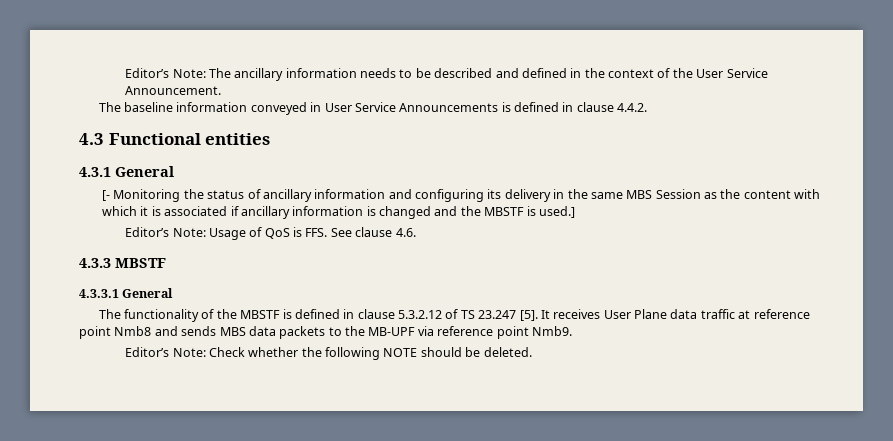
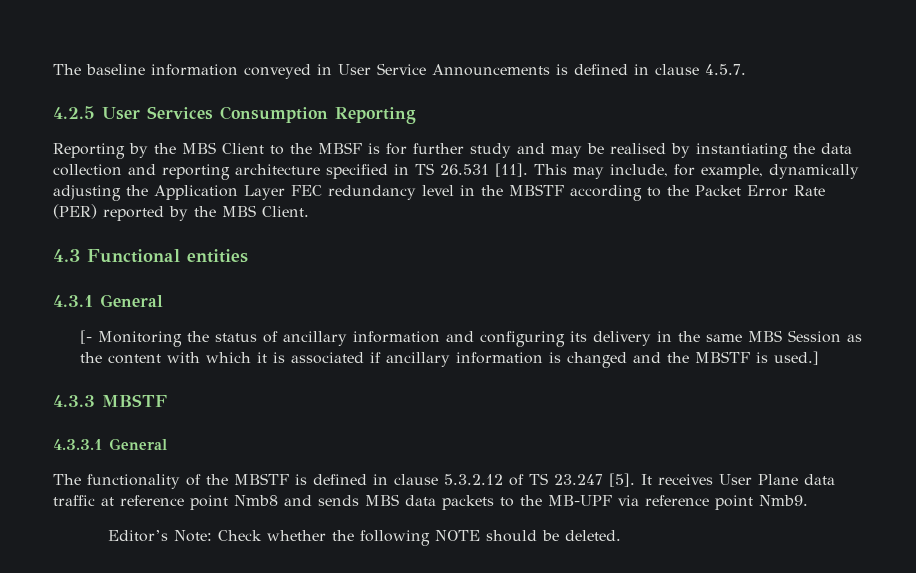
- Editor’s Note: The ancillary information needs to be described and defined in the context of the User Service Announcement.
- The baseline information conveyed in User Service Announcements is defined in clause 4.4.2.
+ The baseline information conveyed in User Service Announcements is defined in clause 4.5.7.
+ 4.2.5 User Services Consumption Reporting
+ Reporting by the MBS Client to the MBSF is for further study and may be realised by instantiating the data collection and reporting architecture specified in TS 26.531 [11]. This may include, for example, dynamically adjusting the Application Layer FEC redundancy level in the MBSTF according to the Packet Error Rate (PER) reported by the MBS Client.
- Editor’s Note: Usage of QoS is FFS. See clause 4.6.

